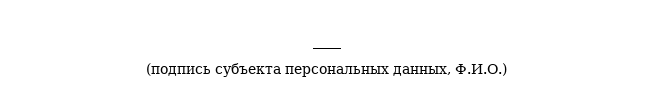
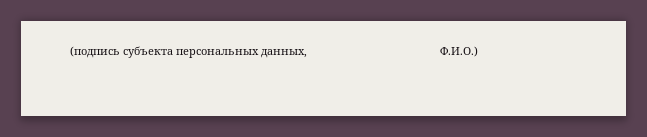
- ____

